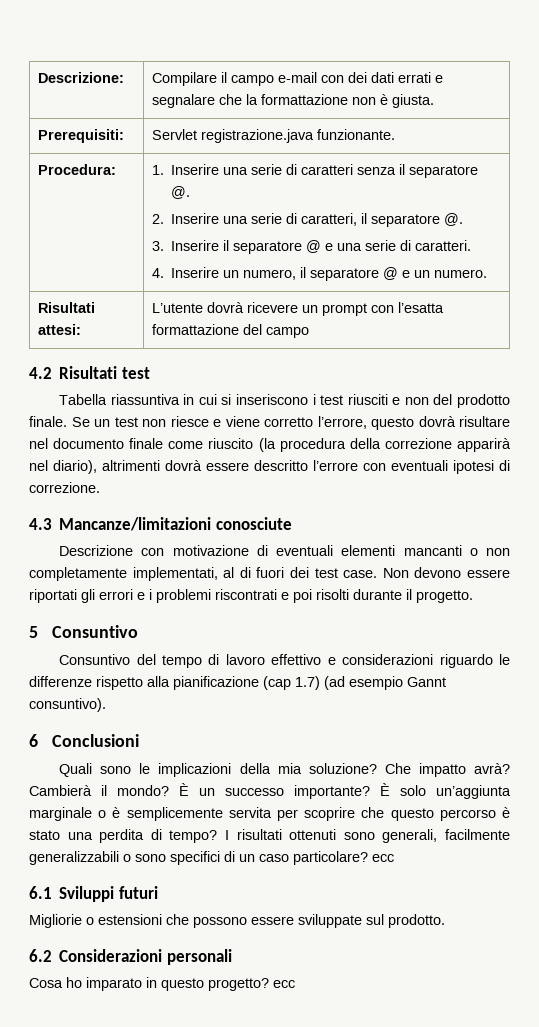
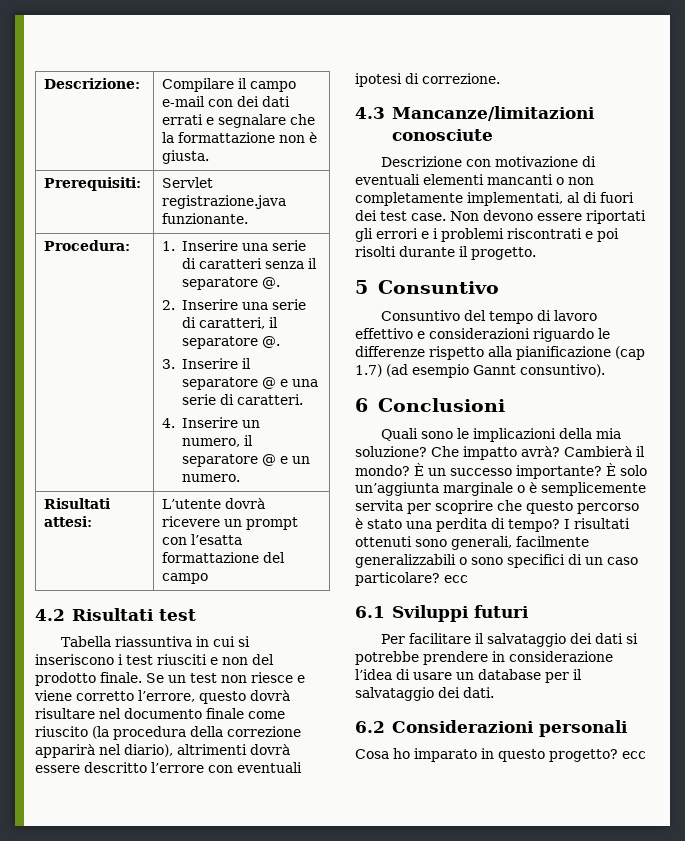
- Migliorie o estensioni che possono essere sviluppate sul prodotto.
+ Per facilitare il salvataggio dei dati si potrebbe prendere in considerazione l’idea di usare un database per il salvataggio dei dati.

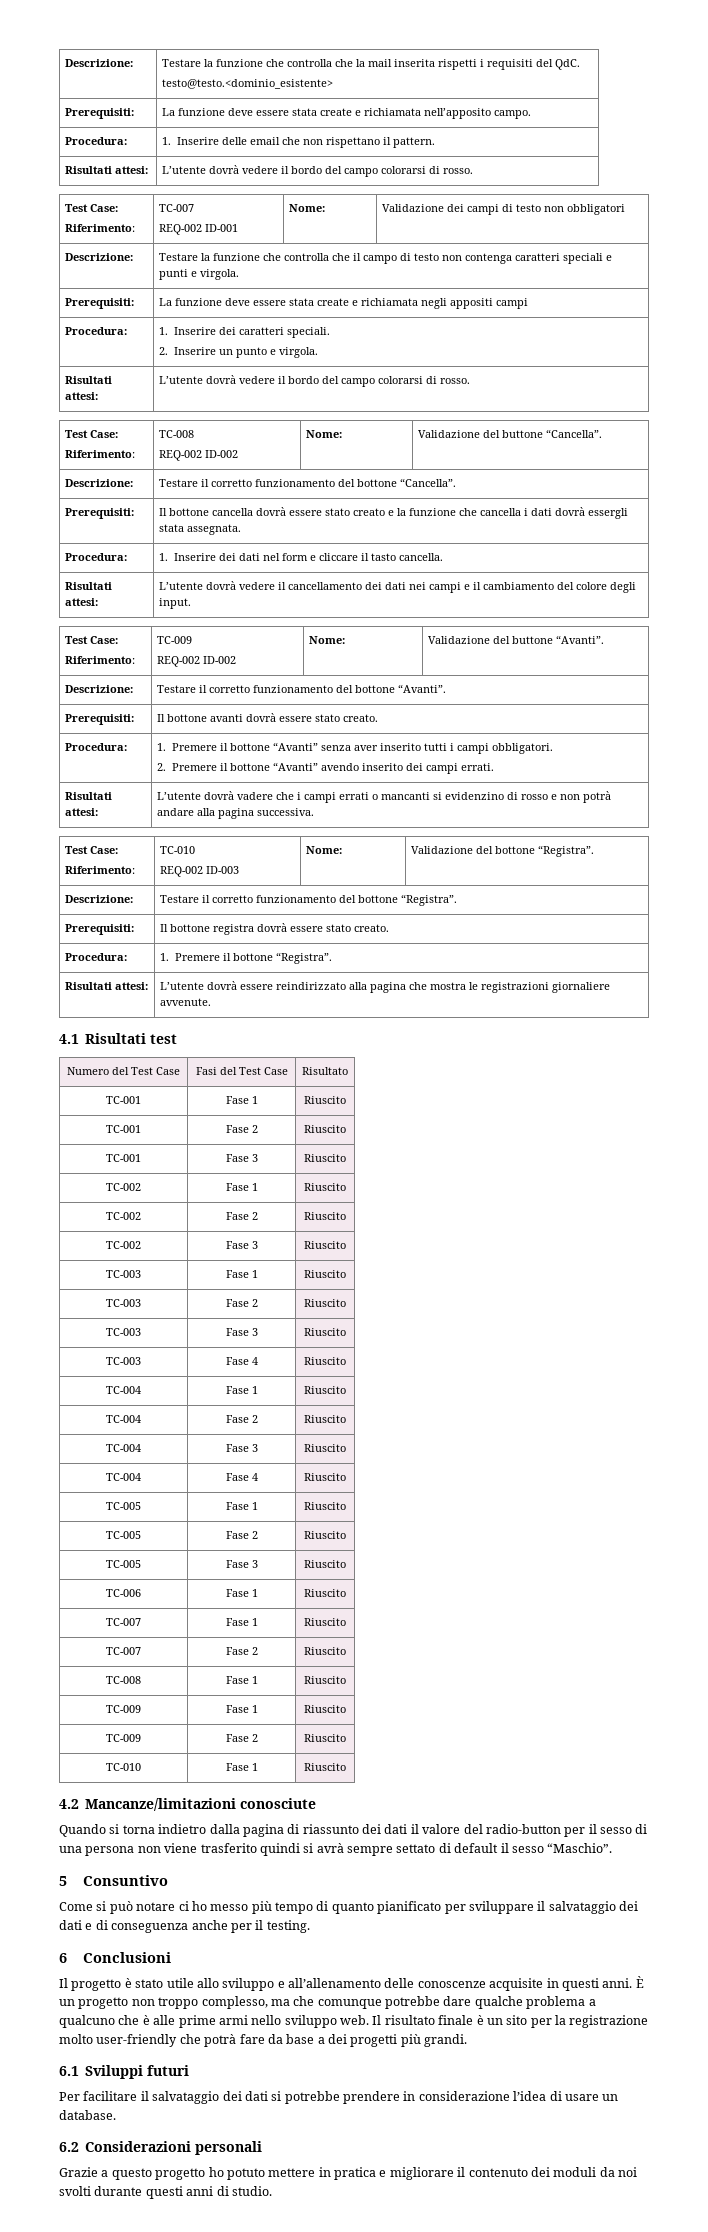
- Descrizione: | Compilare il campo e-mail con dei dati errati e segnalare che la formattazione non è giusta.
- Prerequisiti: | Servlet registrazione.java funzionante.
- Procedura: | 1. Inserire una serie di caratteri senza il separatore @.
- 2. Inserire una serie di caratteri, il separatore @.
- 3. Inserire il separatore @ e una serie di caratteri.
- 4. Inserire un numero, il separatore @ e un numero.
- Risultati attesi: | L’utente dovrà ricevere un prompt con l’esatta formattazione del campo
- 4.2 Risultati test
- Tabella riassuntiva in cui si inseriscono i test riusciti e non del prodotto finale. Se un test non riesce e viene corretto l’errore, questo dovrà risultare nel documento finale come riuscito (la procedura della correzione apparirà nel diario), altrimenti dovrà essere descritto l’errore con eventuali ipotesi di correzione.
- 4.3 Mancanze/limitazioni conosciute
- Descrizione con motivazione di eventuali elementi mancanti o non completamente implementati, al di fuori dei test case. Non devono essere riportati gli errori e i problemi riscontrati e poi risolti durante il progetto.
+ Descrizione: | Testare la funzione che controlla che la mail inserita rispetti i requisiti del QdC.
+ testo@testo.<dominio_esistente>
+ Prerequisiti: | La funzione deve essere stata create e richiamata nell’apposito campo.
+ Procedura: | 1. Inserire delle email che non rispettano il pattern.
+ Risultati attesi: | L’utente dovrà vedere il bordo del campo colorarsi di rosso.
+ Test Case:
+ Riferimento: | TC-007
+ REQ-002 ID-001 | Nome: | Validazione dei campi di testo non obbligatori
+ Descrizione: | Testare la funzione che controlla che il campo di testo non contenga caratteri speciali e punti e virgola.
+ Prerequisiti: | La funzione deve essere stata create e richiamata negli appositi campi
+ Procedura: | 1. Inserire dei caratteri speciali.
+ 2. Inserire un punto e virgola.
+ Risultati attesi: | L’utente dovrà vedere il bordo del campo colorarsi di rosso.
+ Test Case:
+ Riferimento: | TC-008
+ REQ-002 ID-002 | Nome: | Validazione del buttone “Cancella”.
+ Descrizione: | Testare il corretto funzionamento del bottone “Cancella”.
+ Prerequisiti: | Il bottone cancella dovrà essere stato creato e la funzione che cancella i dati dovrà essergli stata assegnata.
+ Procedura: | 1. Inserire dei dati nel form e cliccare il tasto cancella.
+ Risultati attesi: | L’utente dovrà vedere il cancellamento dei dati nei campi e il cambiamento del colore degli input.
+ Test Case:
+ Riferimento: | TC-009
+ REQ-002 ID-002 | Nome: | Validazione del buttone “Avanti”.
+ Descrizione: | Testare il corretto funzionamento del bottone “Avanti”.
+ Prerequisiti: | Il bottone avanti dovrà essere stato creato.
+ Procedura: | 1. Premere il bottone “Avanti” senza aver inserito tutti i campi obbligatori.
+ 2. Premere il bottone “Avanti” avendo inserito dei campi errati.
+ Risultati attesi: | L’utente dovrà vadere che i campi errati o mancanti si evidenzino di rosso e non potrà andare alla pagina successiva.
+ Test Case:
+ Riferimento: | TC-010
+ REQ-002 ID-003 | Nome: | Validazione del bottone “Registra”.
+ Descrizione: | Testare il corretto funzionamento del bottone “Registra”.
+ Prerequisiti: | Il bottone registra dovrà essere stato creato.
+ Procedura: | 1. Premere il bottone “Registra”.
+ Risultati attesi: | L’utente dovrà essere reindirizzato alla pagina che mostra le registrazioni giornaliere avvenute.
+ 4.1 Risultati test
+ Numero del Test Case | Fasi del Test Case | Risultato
+ TC-001 | Fase 1 | Riuscito
+ TC-001 | Fase 2 | Riuscito
+ TC-001 | Fase 3 | Riuscito
+ TC-002 | Fase 1 | Riuscito
+ TC-002 | Fase 2 | Riuscito
+ TC-002 | Fase 3 | Riuscito
+ TC-003 | Fase 1 | Riuscito
+ TC-003 | Fase 2 | Riuscito
+ TC-003 | Fase 3 | Riuscito
+ TC-003 | Fase 4 | Riuscito
+ TC-004 | Fase 1 | Riuscito
+ TC-004 | Fase 2 | Riuscito
+ TC-004 | Fase 3 | Riuscito
+ TC-004 | Fase 4 | Riuscito
+ TC-005 | Fase 1 | Riuscito
+ TC-005 | Fase 2 | Riuscito
+ TC-005 | Fase 3 | Riuscito
+ TC-006 | Fase 1 | Riuscito
+ TC-007 | Fase 1 | Riuscito
+ TC-007 | Fase 2 | Riuscito
+ TC-008 | Fase 1 | Riuscito
+ TC-009 | Fase 1 | Riuscito
+ TC-009 | Fase 2 | Riuscito
+ TC-010 | Fase 1 | Riuscito
+ 4.2 Mancanze/limitazioni conosciute
+ Quando si torna indietro dalla pagina di riassunto dei dati il valore del radio-button per il sesso di una persona non viene trasferito quindi si avrà sempre settato di default il sesso “Maschio”.
  5 Consuntivo
- Consuntivo del tempo di lavoro effettivo e considerazioni riguardo le differenze rispetto alla pianificazione (cap 1.7) (ad esempio Gannt consuntivo).
+ Come si può notare ci ho messo più tempo di quanto pianificato per sviluppare il salvataggio dei dati e di conseguenza anche per il testing.
  6 Conclusioni
- Quali sono le implicazioni della mia soluzione? Che impatto avrà? Cambierà il mondo? È un successo importante? È solo un’aggiunta marginale o è semplicemente servita per scoprire che questo percorso è stato una perdita di tempo? I risultati ottenuti sono generali, facilmente generalizzabili o sono specifici di un caso particolare? ecc
+ Il progetto è stato utile allo sviluppo e all’allenamento delle conoscenze acquisite in questi anni. È un progetto non troppo complesso, ma che comunque potrebbe dare qualche problema a qualcuno che è alle prime armi nello sviluppo web. Il risultato finale è un sito per la registrazione molto user-friendly che potrà fare da base a dei progetti più grandi.
- Per facilitare il salvataggio dei dati si potrebbe prendere in considerazione l’idea di usare un database per il salvataggio dei dati.
+ Per facilitare il salvataggio dei dati si potrebbe prendere in considerazione l’idea di usare un database.
  6.2 Considerazioni personali
- Cosa ho imparato in questo progetto? ecc
+ Grazie a questo progetto ho potuto mettere in pratica e migliorare il contenuto dei moduli da noi svolti durante questi anni di studio.

